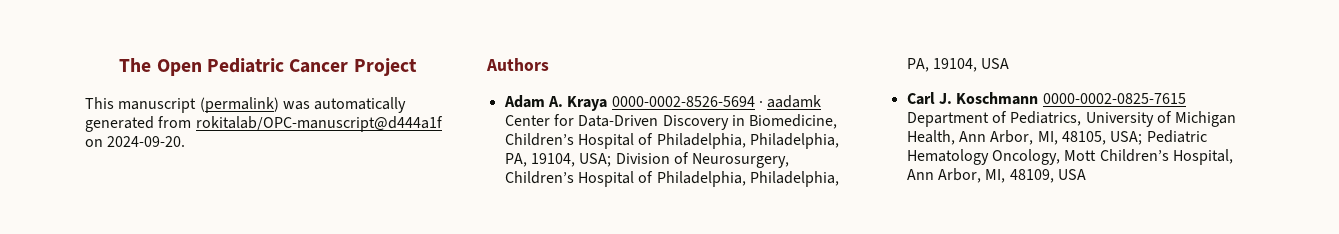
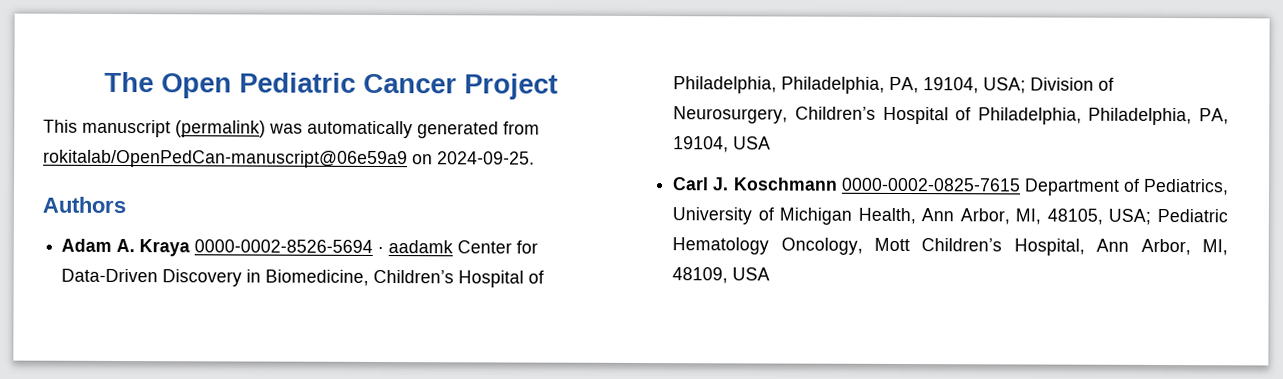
- This manuscript (permalink) was automatically generated from rokitalab/OPC-manuscript@d444a1f on 2024-09-20.
+ This manuscript (permalink) was automatically generated from rokitalab/OpenPedCan-manuscript@06e59a9 on 2024-09-25.

